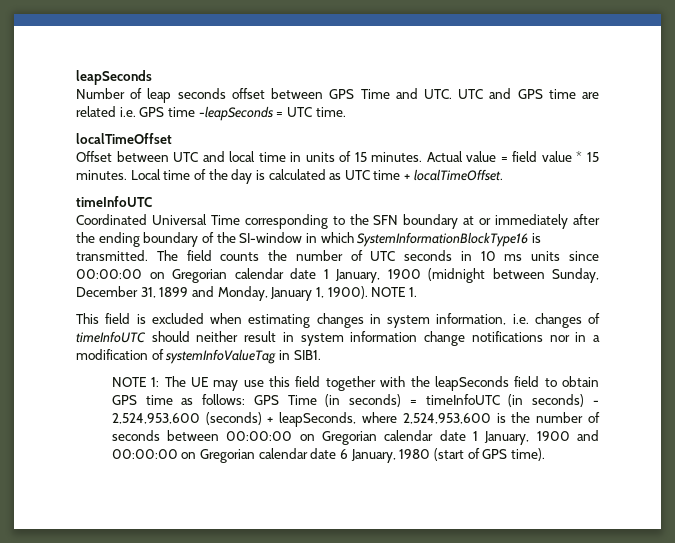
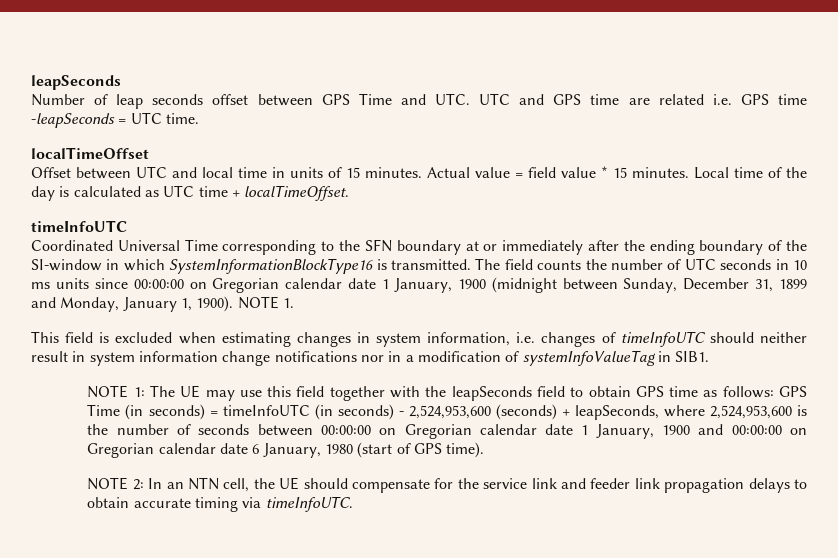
+ NOTE 2: In an NTN cell, the UE should compensate for the service link and feeder link propagation delays to obtain accurate timing via timeInfoUTC.

